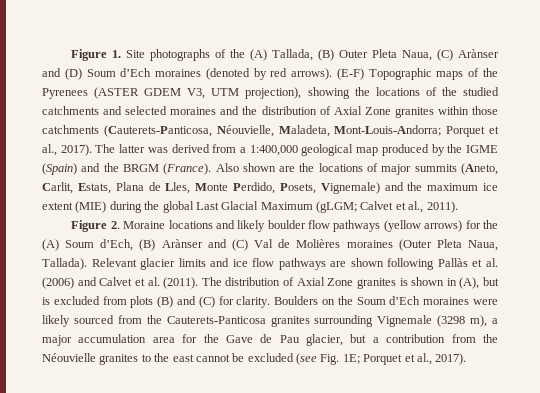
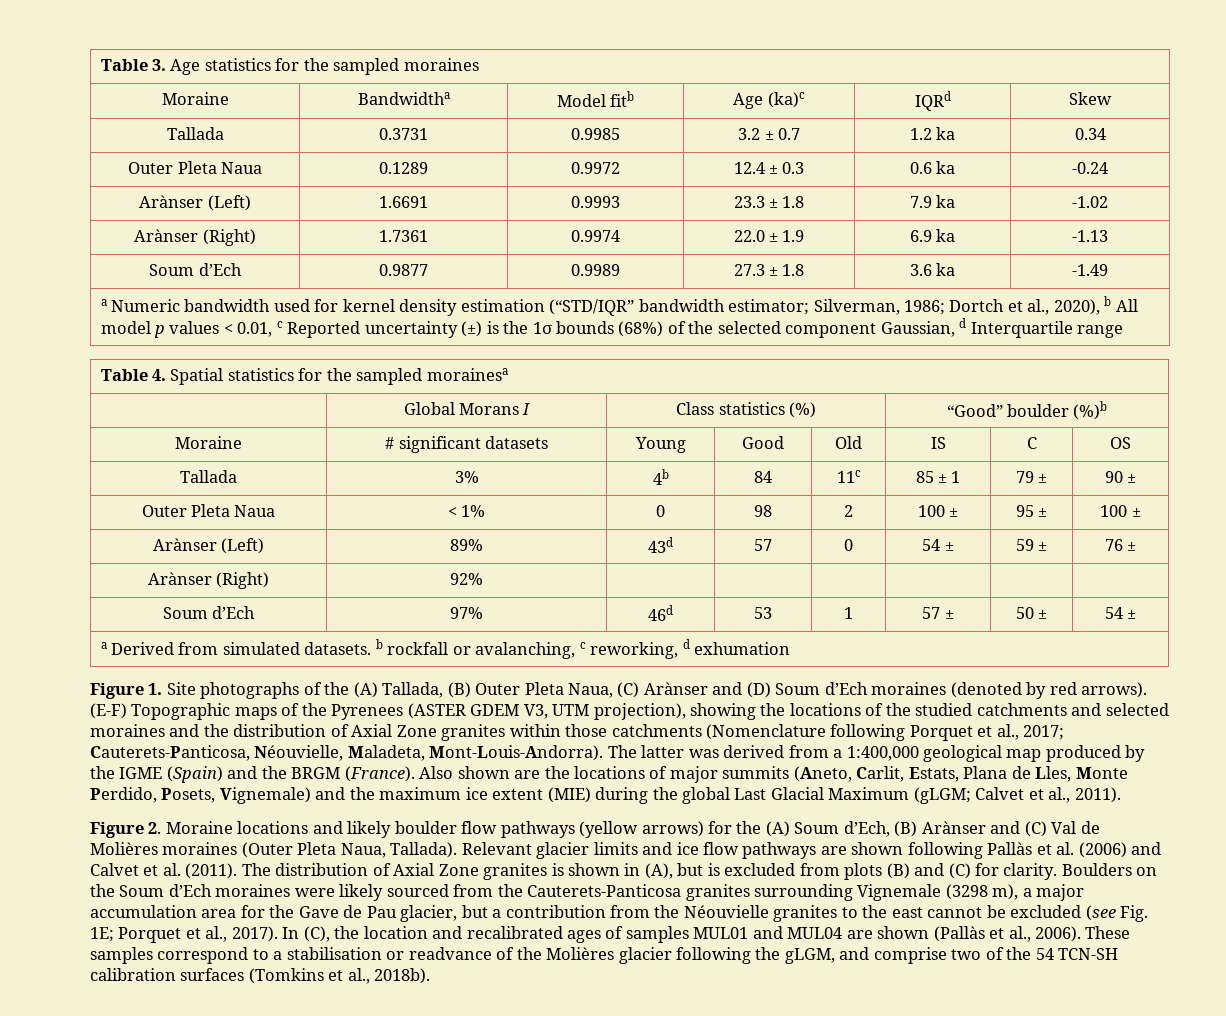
+ Table 3. Age statistics for the sampled moraines
+ Moraine | Bandwidtha | Model fitb | Age (ka)c | IQRd | Skew
+ Tallada | 0.3731 | 0.9985 | 3.2 ± 0.7 | 1.2 ka | 0.34
+ Outer Pleta Naua | 0.1289 | 0.9972 | 12.4 ± 0.3 | 0.6 ka | -0.24
+ Arànser (Left) | 1.6691 | 0.9993 | 23.3 ± 1.8 | 7.9 ka | -1.02
+ Arànser (Right) | 1.7361 | 0.9974 | 22.0 ± 1.9 | 6.9 ka | -1.13
+ Soum d’Ech | 0.9877 | 0.9989 | 27.3 ± 1.8 | 3.6 ka | -1.49
+ a Numeric bandwidth used for kernel density estimation (“STD/IQR” bandwidth estimator; Silverman, 1986; Dortch et al., 2020), b All model p values < 0.01, c Reported uncertainty (±) is the 1σ bounds (68%) of the selected component Gaussian, d Interquartile range
+ Table 4. Spatial statistics for the sampled morainesa
+ | Global Morans I | Class statistics (%) | “Good” boulder (%)b
+ Moraine | # significant datasets | Young | Good | Old | IS | C | OS
+ Tallada | 3% | 4b | 84 | 11c | 85 ± 1 | 79 ± | 90 ±
+ Outer Pleta Naua | < 1% | 0 | 98 | 2 | 100 ± | 95 ± | 100 ±
+ Arànser (Left) | 89% | 43d | 57 | 0 | 54 ± | 59 ± | 76 ±
+ Arànser (Right) | 92% | | | | | |
+ Soum d’Ech | 97% | 46d | 53 | 1 | 57 ± | 50 ± | 54 ±
+ a Derived from simulated datasets. b rockfall or avalanching, c reworking, d exhumation
- (E-F) Topographic maps of the Pyrenees (ASTER GDEM V3, UTM projection), showing the locations of the studied catchments and selected moraines and the distribution of Axial Zone granites within those catchments (Cauterets-Panticosa, Néouvielle, Maladeta, Mont-Louis-Andorra; Porquet et al., 2017).
+ (E-F) Topographic maps of the Pyrenees (ASTER GDEM V3, UTM projection), showing the locations of the studied catchments and selected moraines and the distribution of Axial Zone granites within those catchments (Nomenclature following Porquet et al., 2017; Cauterets-Panticosa, Néouvielle, Maladeta, Mont-Louis-Andorra).
+ In (C), the location and recalibrated ages of samples MUL01 and MUL04 are shown (Pallàs et al., 2006). These samples correspond to a stabilisation or readvance of the Molières glacier following the gLGM, and comprise two of the 54 TCN-SH calibration surfaces (Tomkins et al., 2018b).

